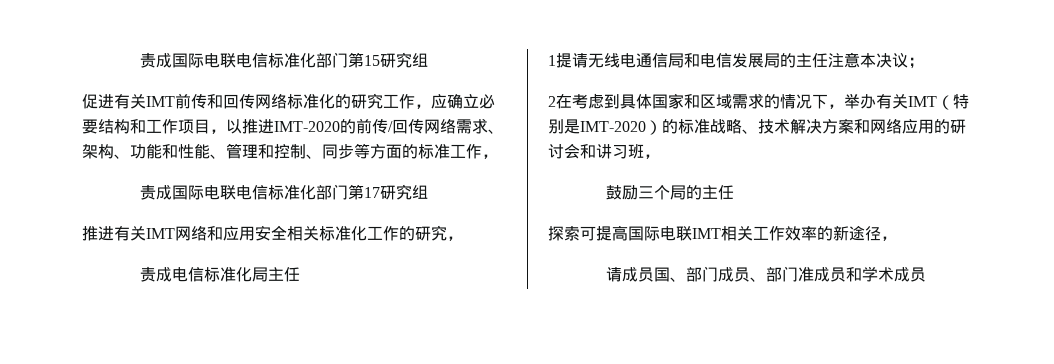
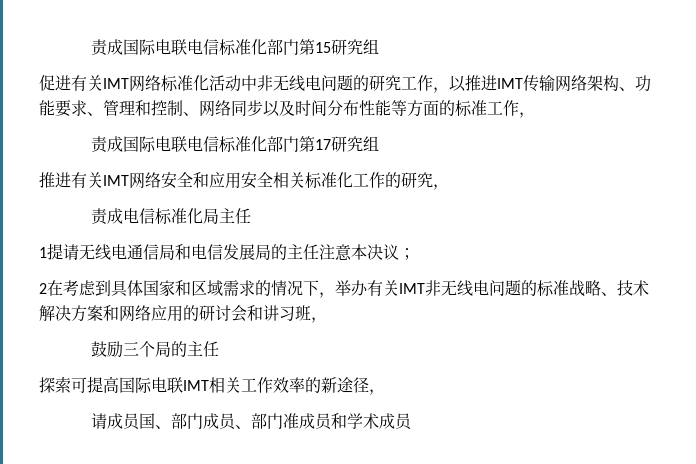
- 促进有关IMT前传和回传网络标准化的研究工作，应确立必要结构和工作项目，以推进IMT-2020的前传/回传网络需求、架构、功能和性能、管理和控制、同步等方面的标准工作，
+ 促进有关IMT网络标准化活动中非无线电问题的研究工作，以推进IMT传输网络架构、功能要求、管理和控制、网络同步以及时间分布性能等方面的标准工作，
- 推进有关IMT网络和应用安全相关标准化工作的研究，
+ 推进有关IMT网络安全和应用安全相关标准化工作的研究，
- 2在考虑到具体国家和区域需求的情况下，举办有关IMT（特别是IMT-2020）的标准战略、技术解决方案和网络应用的研讨会和讲习班，
+ 2在考虑到具体国家和区域需求的情况下，举办有关IMT非无线电问题的标准战略、技术解决方案和网络应用的研讨会和讲习班，

